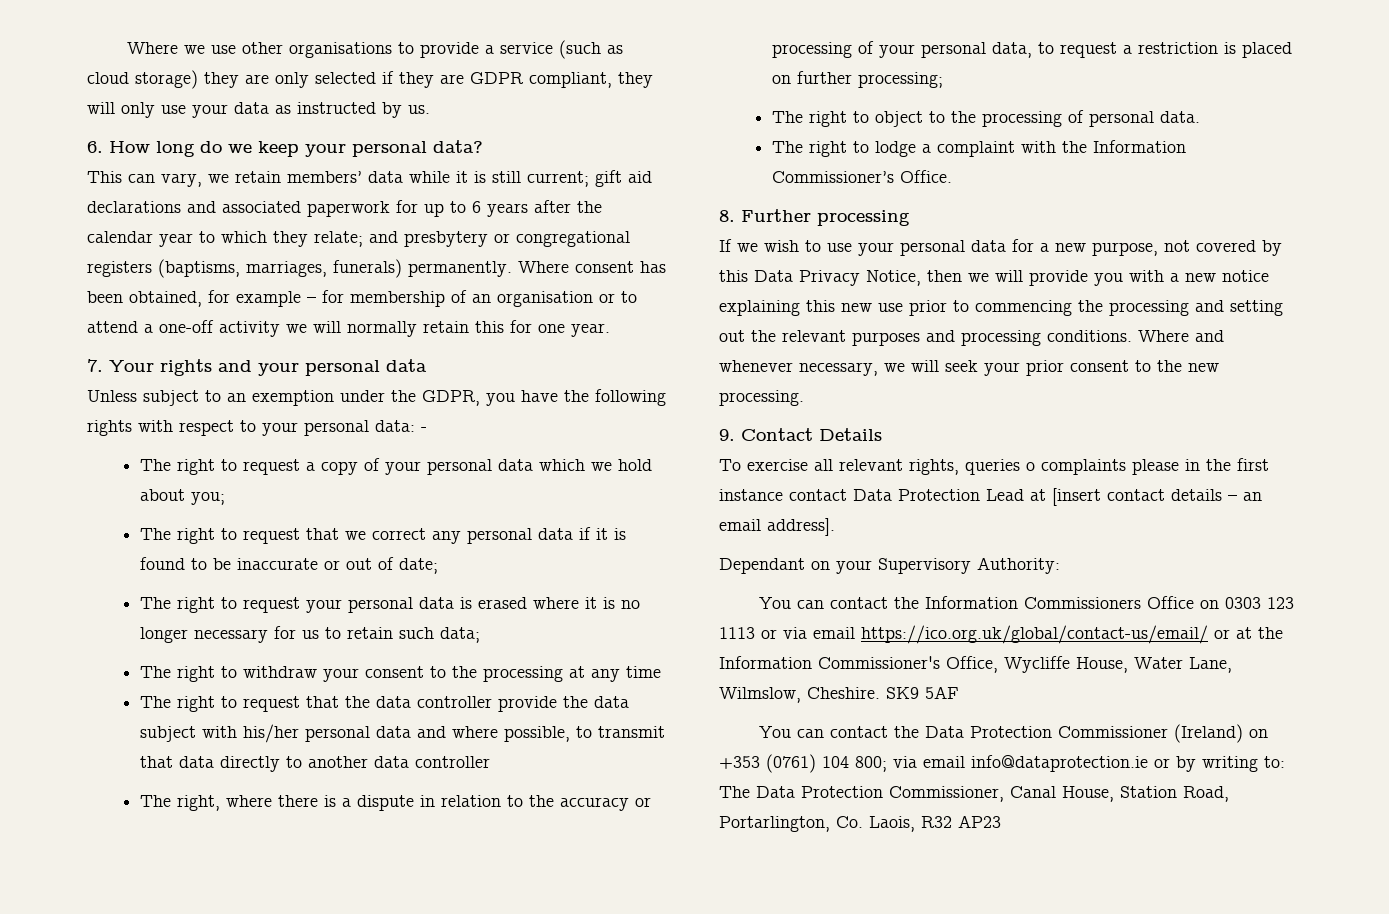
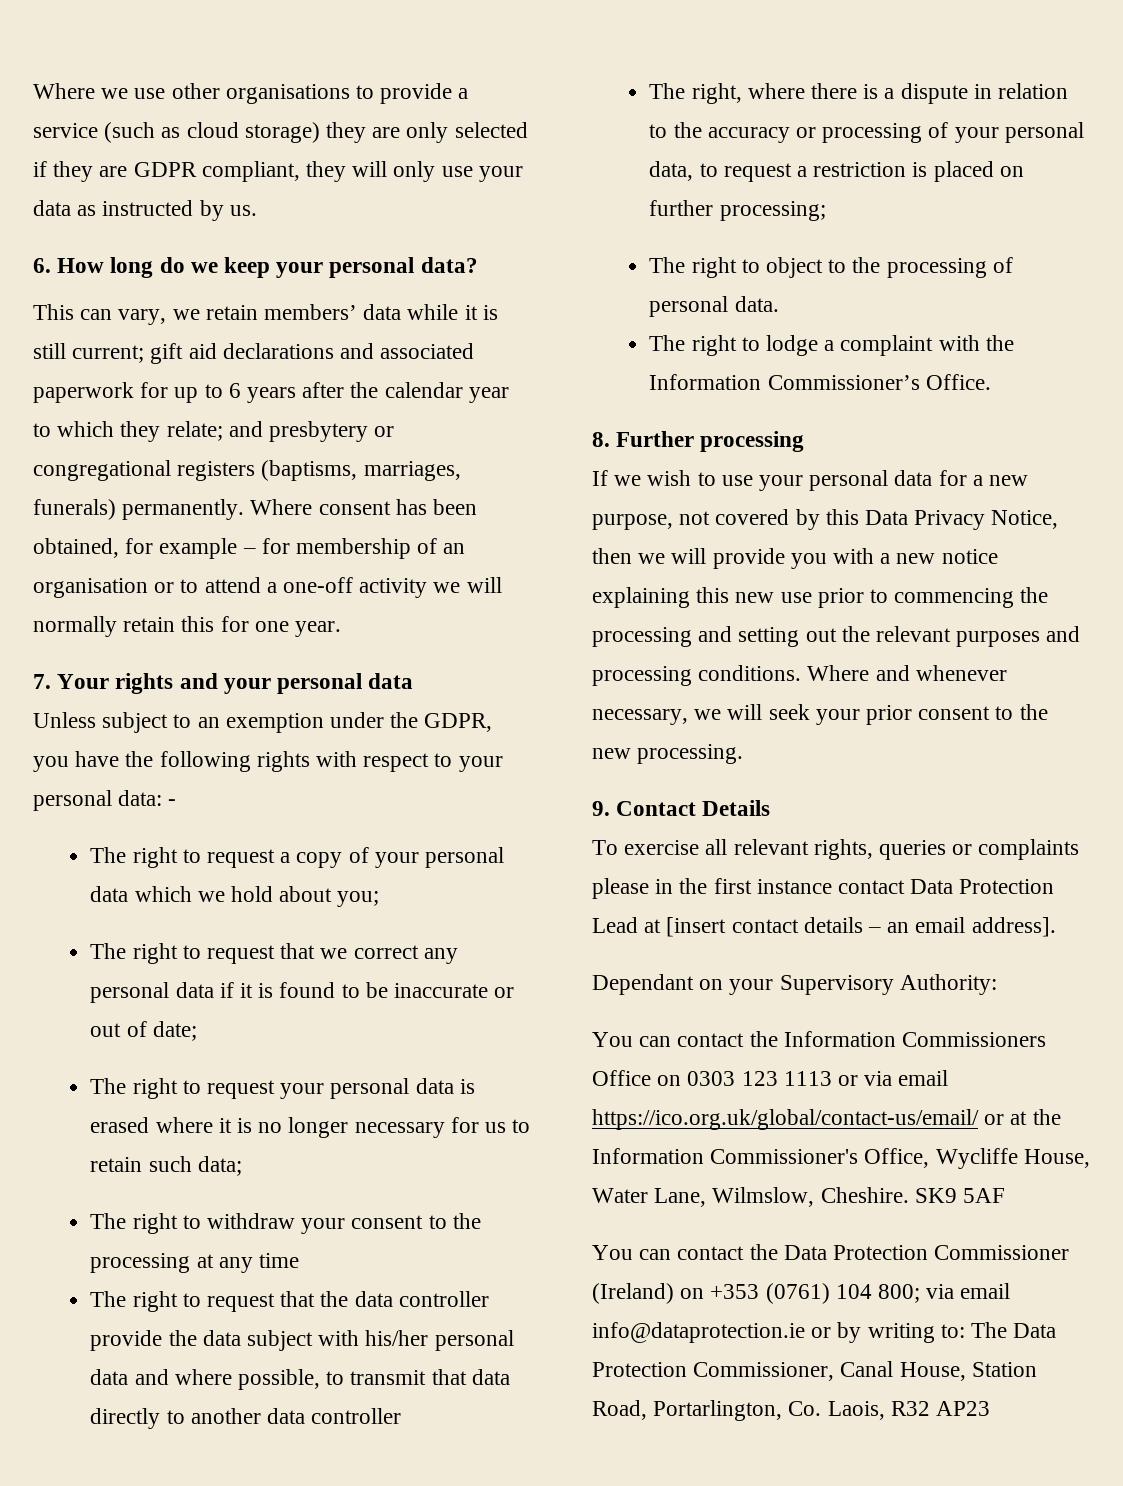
- To exercise all relevant rights, queries o complaints please in the first instance contact Data Protection Lead at [insert contact details – an email address].
+ To exercise all relevant rights, queries or complaints please in the first instance contact Data Protection Lead at [insert contact details – an email address].

